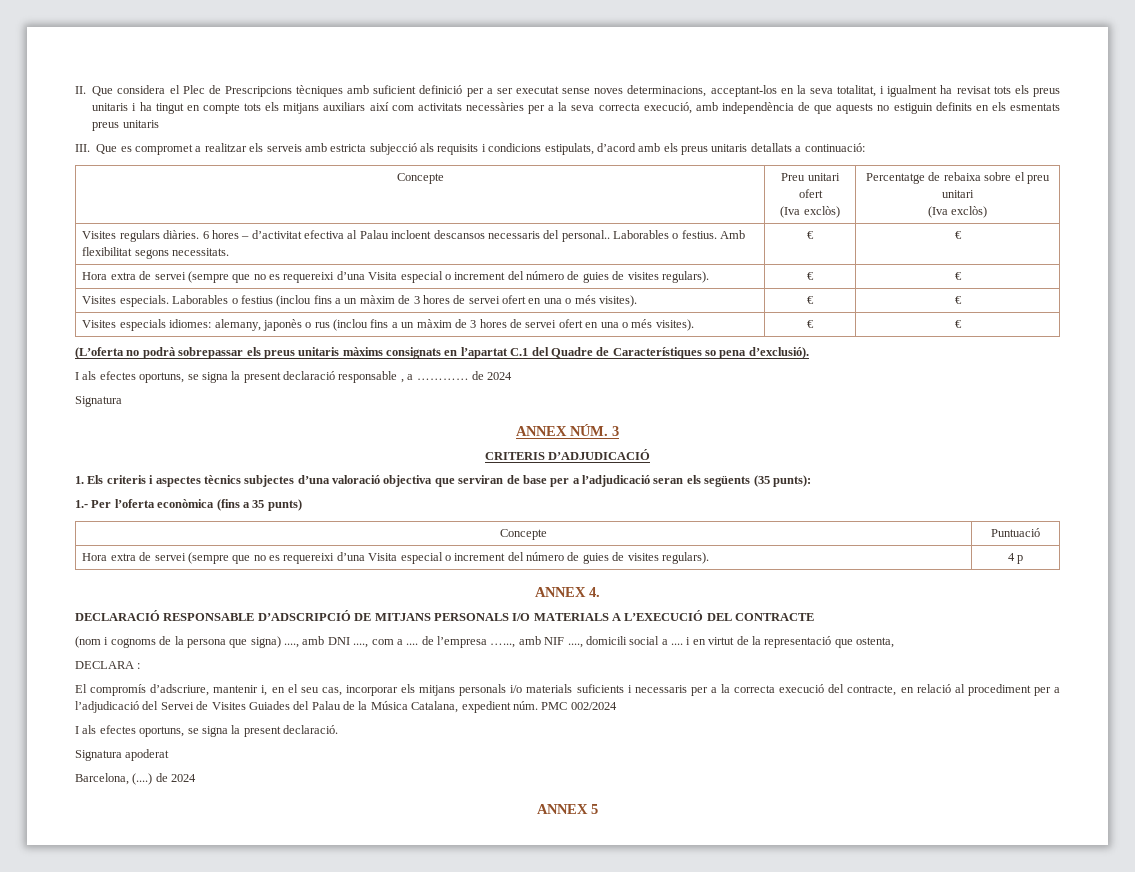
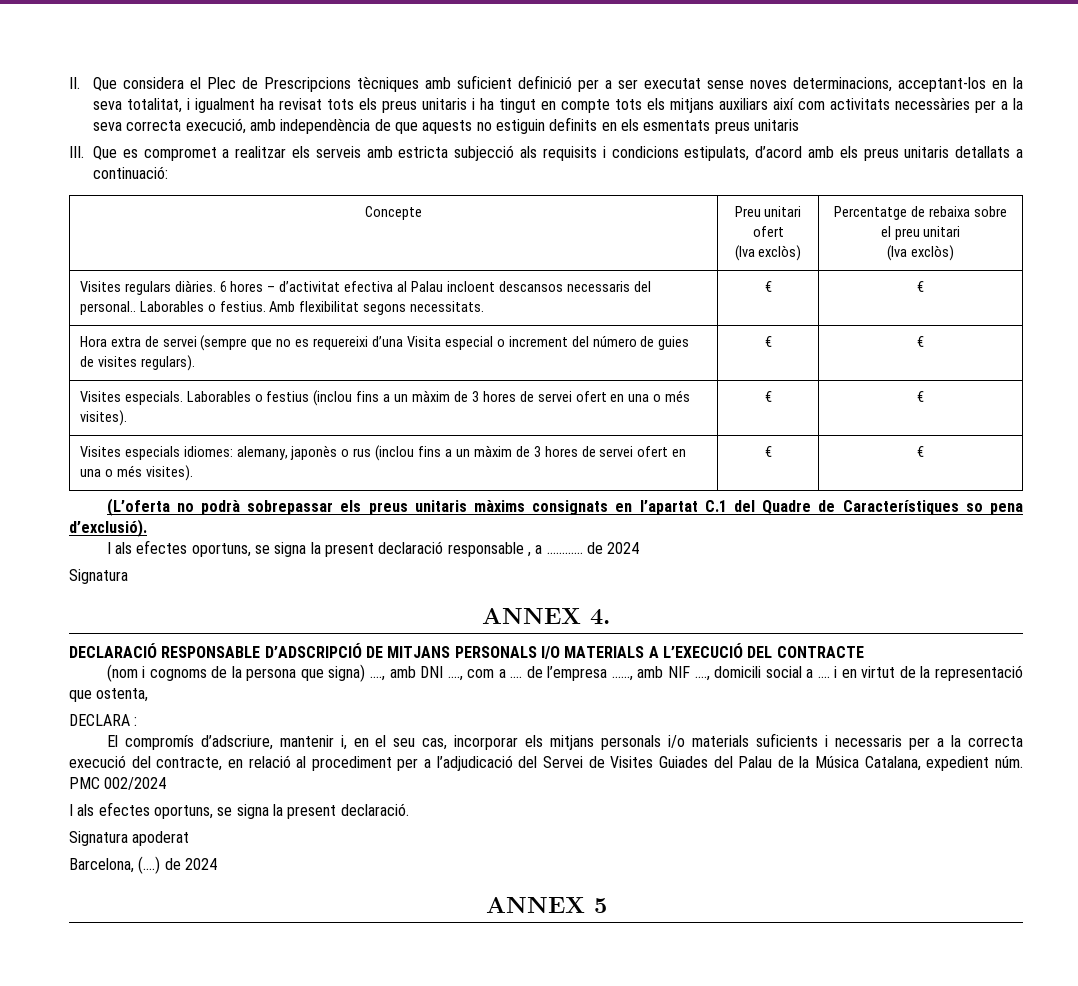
- ANNEX NÚM. 3
- CRITERIS D’ADJUDICACIÓ
- 1. Els criteris i aspectes tècnics subjectes d’una valoració objectiva que serviran de base per a l’adjudicació seran els següents (35 punts):
- 1.- Per l’oferta econòmica (fins a 35 punts)
- Concepte | Puntuació
- Hora extra de servei (sempre que no es requereixi d’una Visita especial o increment del número de guies de visites regulars). | 4 p

